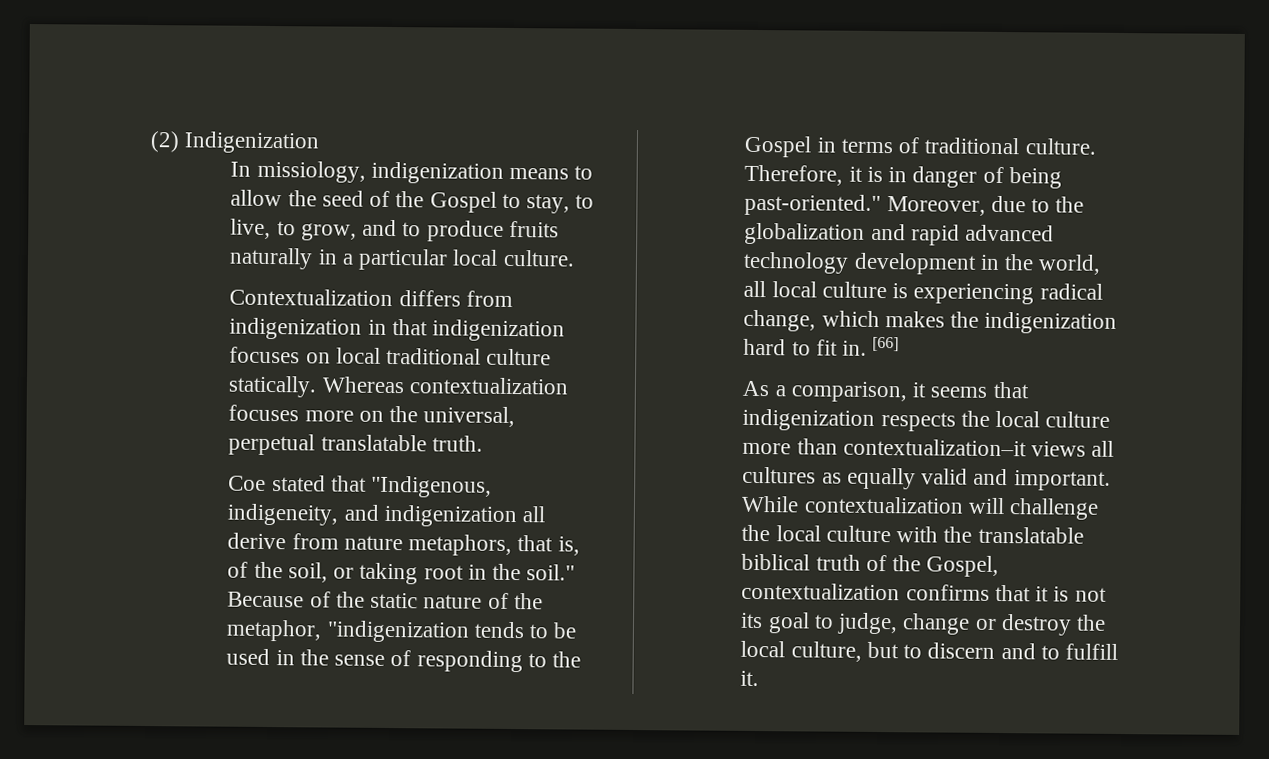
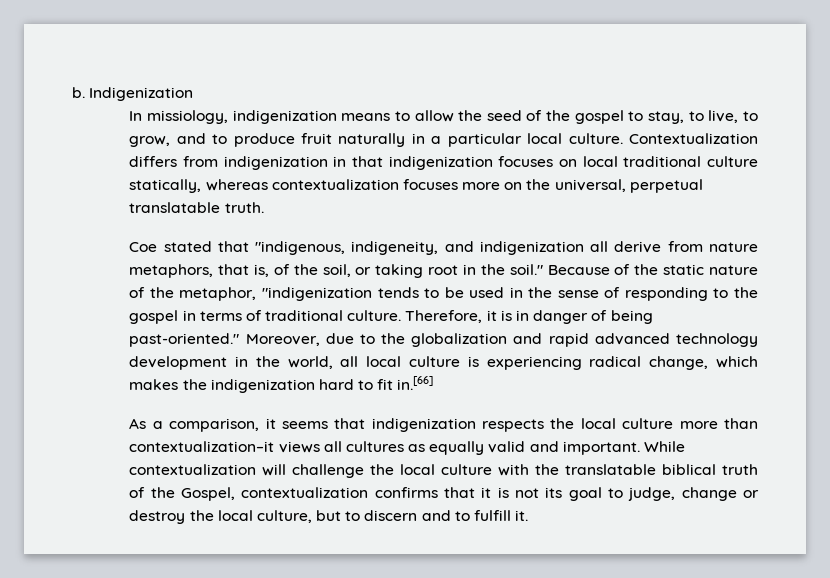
- (2) Indigenization
+ b. Indigenization
- In missiology, indigenization means to allow the seed of the Gospel to stay, to live, to grow, and to produce fruits naturally in a particular local culture.
- Contextualization differs from indigenization in that indigenization focuses on local traditional culture statically. Whereas contextualization focuses more on the universal, perpetual translatable truth.
+ In missiology, indigenization means to allow the seed of the gospel to stay, to live, to grow, and to produce fruit naturally in a particular local culture. Contextualization differs from indigenization in that indigenization focuses on local traditional culture statically, whereas contextualization focuses more on the universal, perpetual translatable truth.
- Coe stated that "Indigenous, indigeneity, and indigenization all derive from nature metaphors, that is, of the soil, or taking root in the soil."
+ Coe stated that "indigenous, indigeneity, and indigenization all derive from nature metaphors, that is, of the soil, or taking root in the soil."
- Because of the static nature of the metaphor, "indigenization tends to be used in the sense of responding to the Gospel in terms of traditional culture.
+ Because of the static nature of the metaphor, "indigenization tends to be used in the sense of responding to the gospel in terms of traditional culture.
- Moreover, due to the globalization and rapid advanced technology development in the world, all local culture is experiencing radical change, which makes the indigenization hard to fit in. [66]
+ Moreover, due to the globalization and rapid advanced technology development in the world, all local culture is experiencing radical change, which makes the indigenization hard to fit in.[66]

